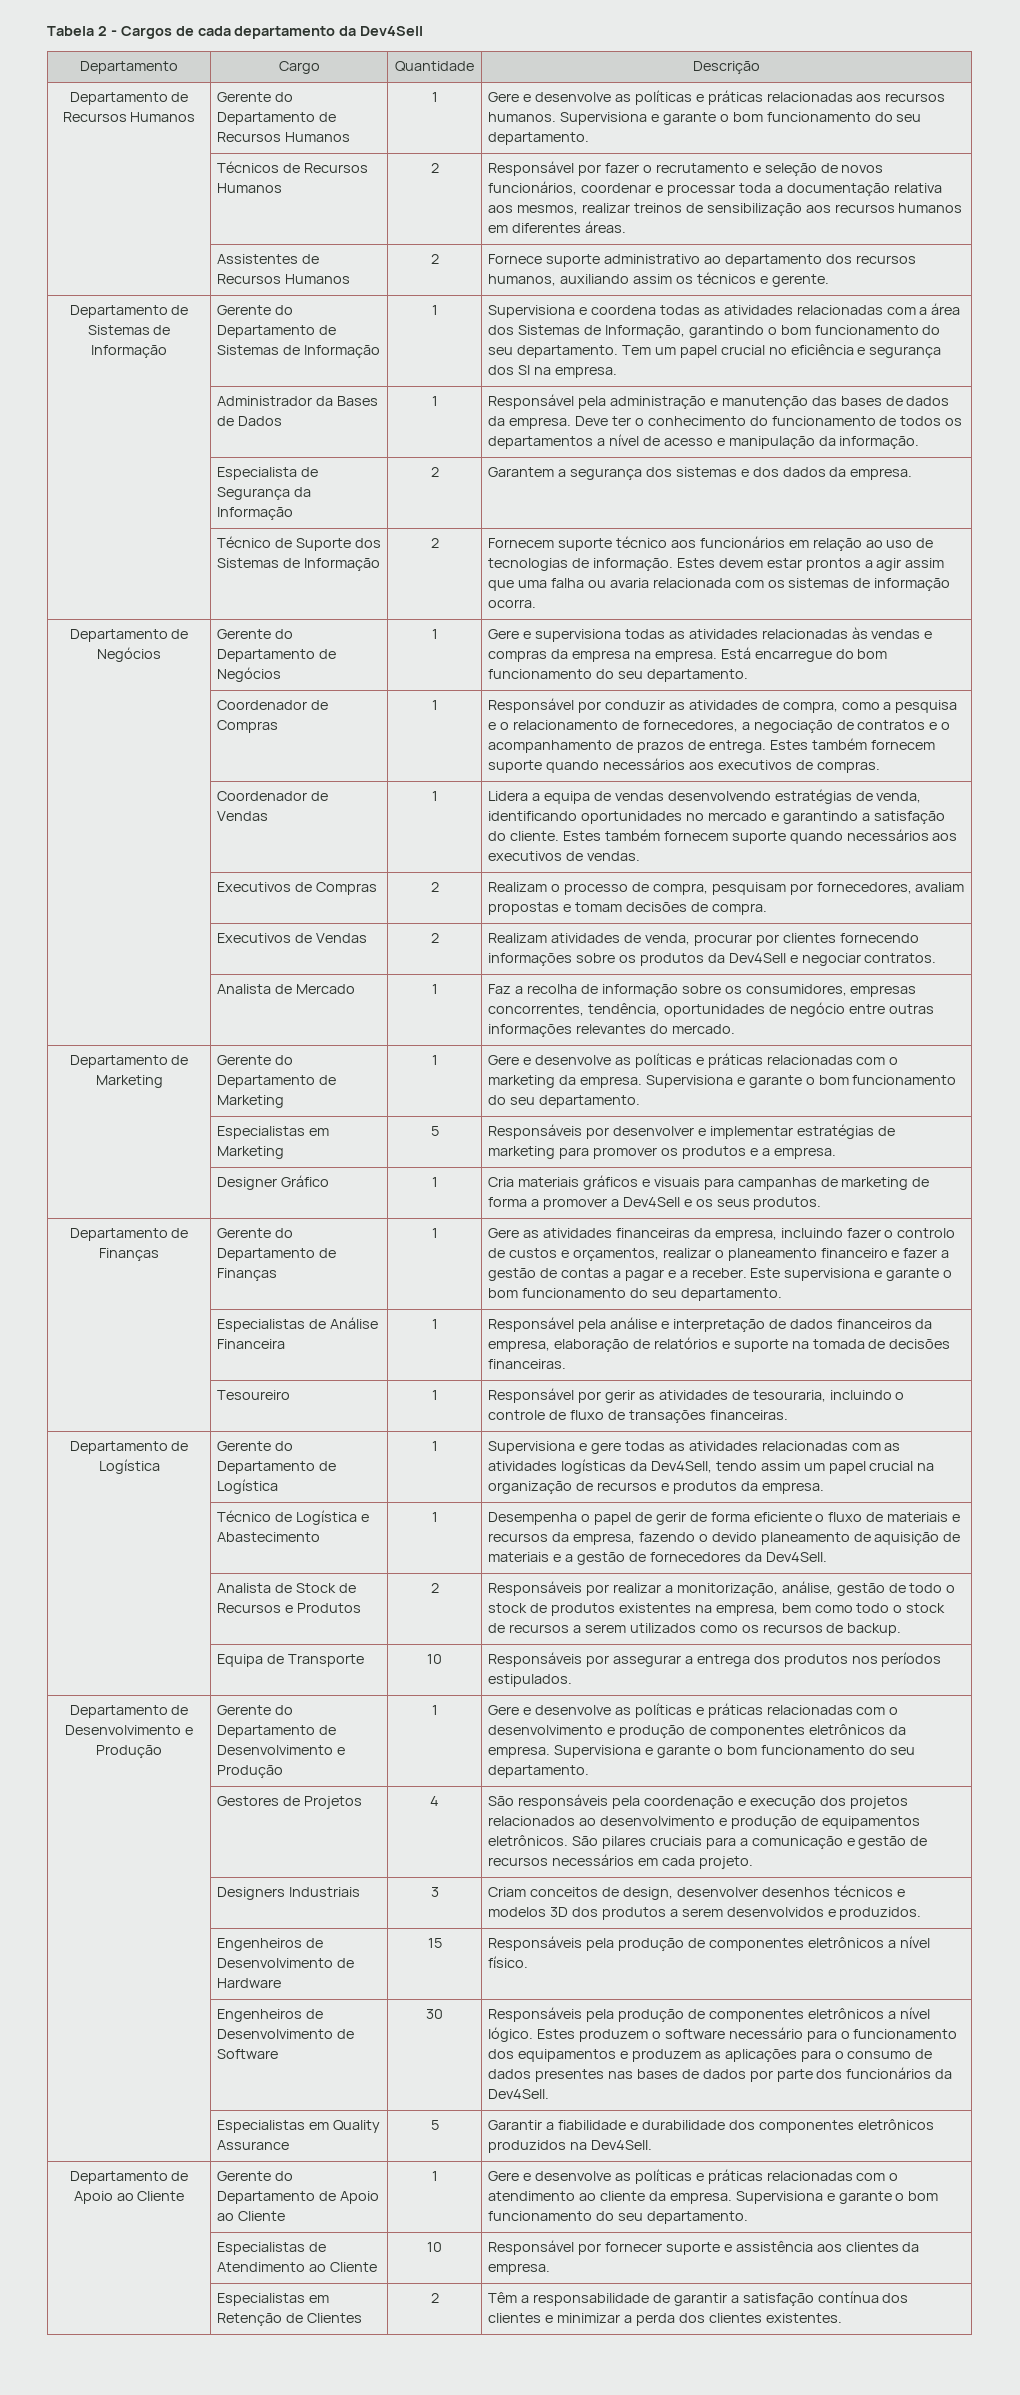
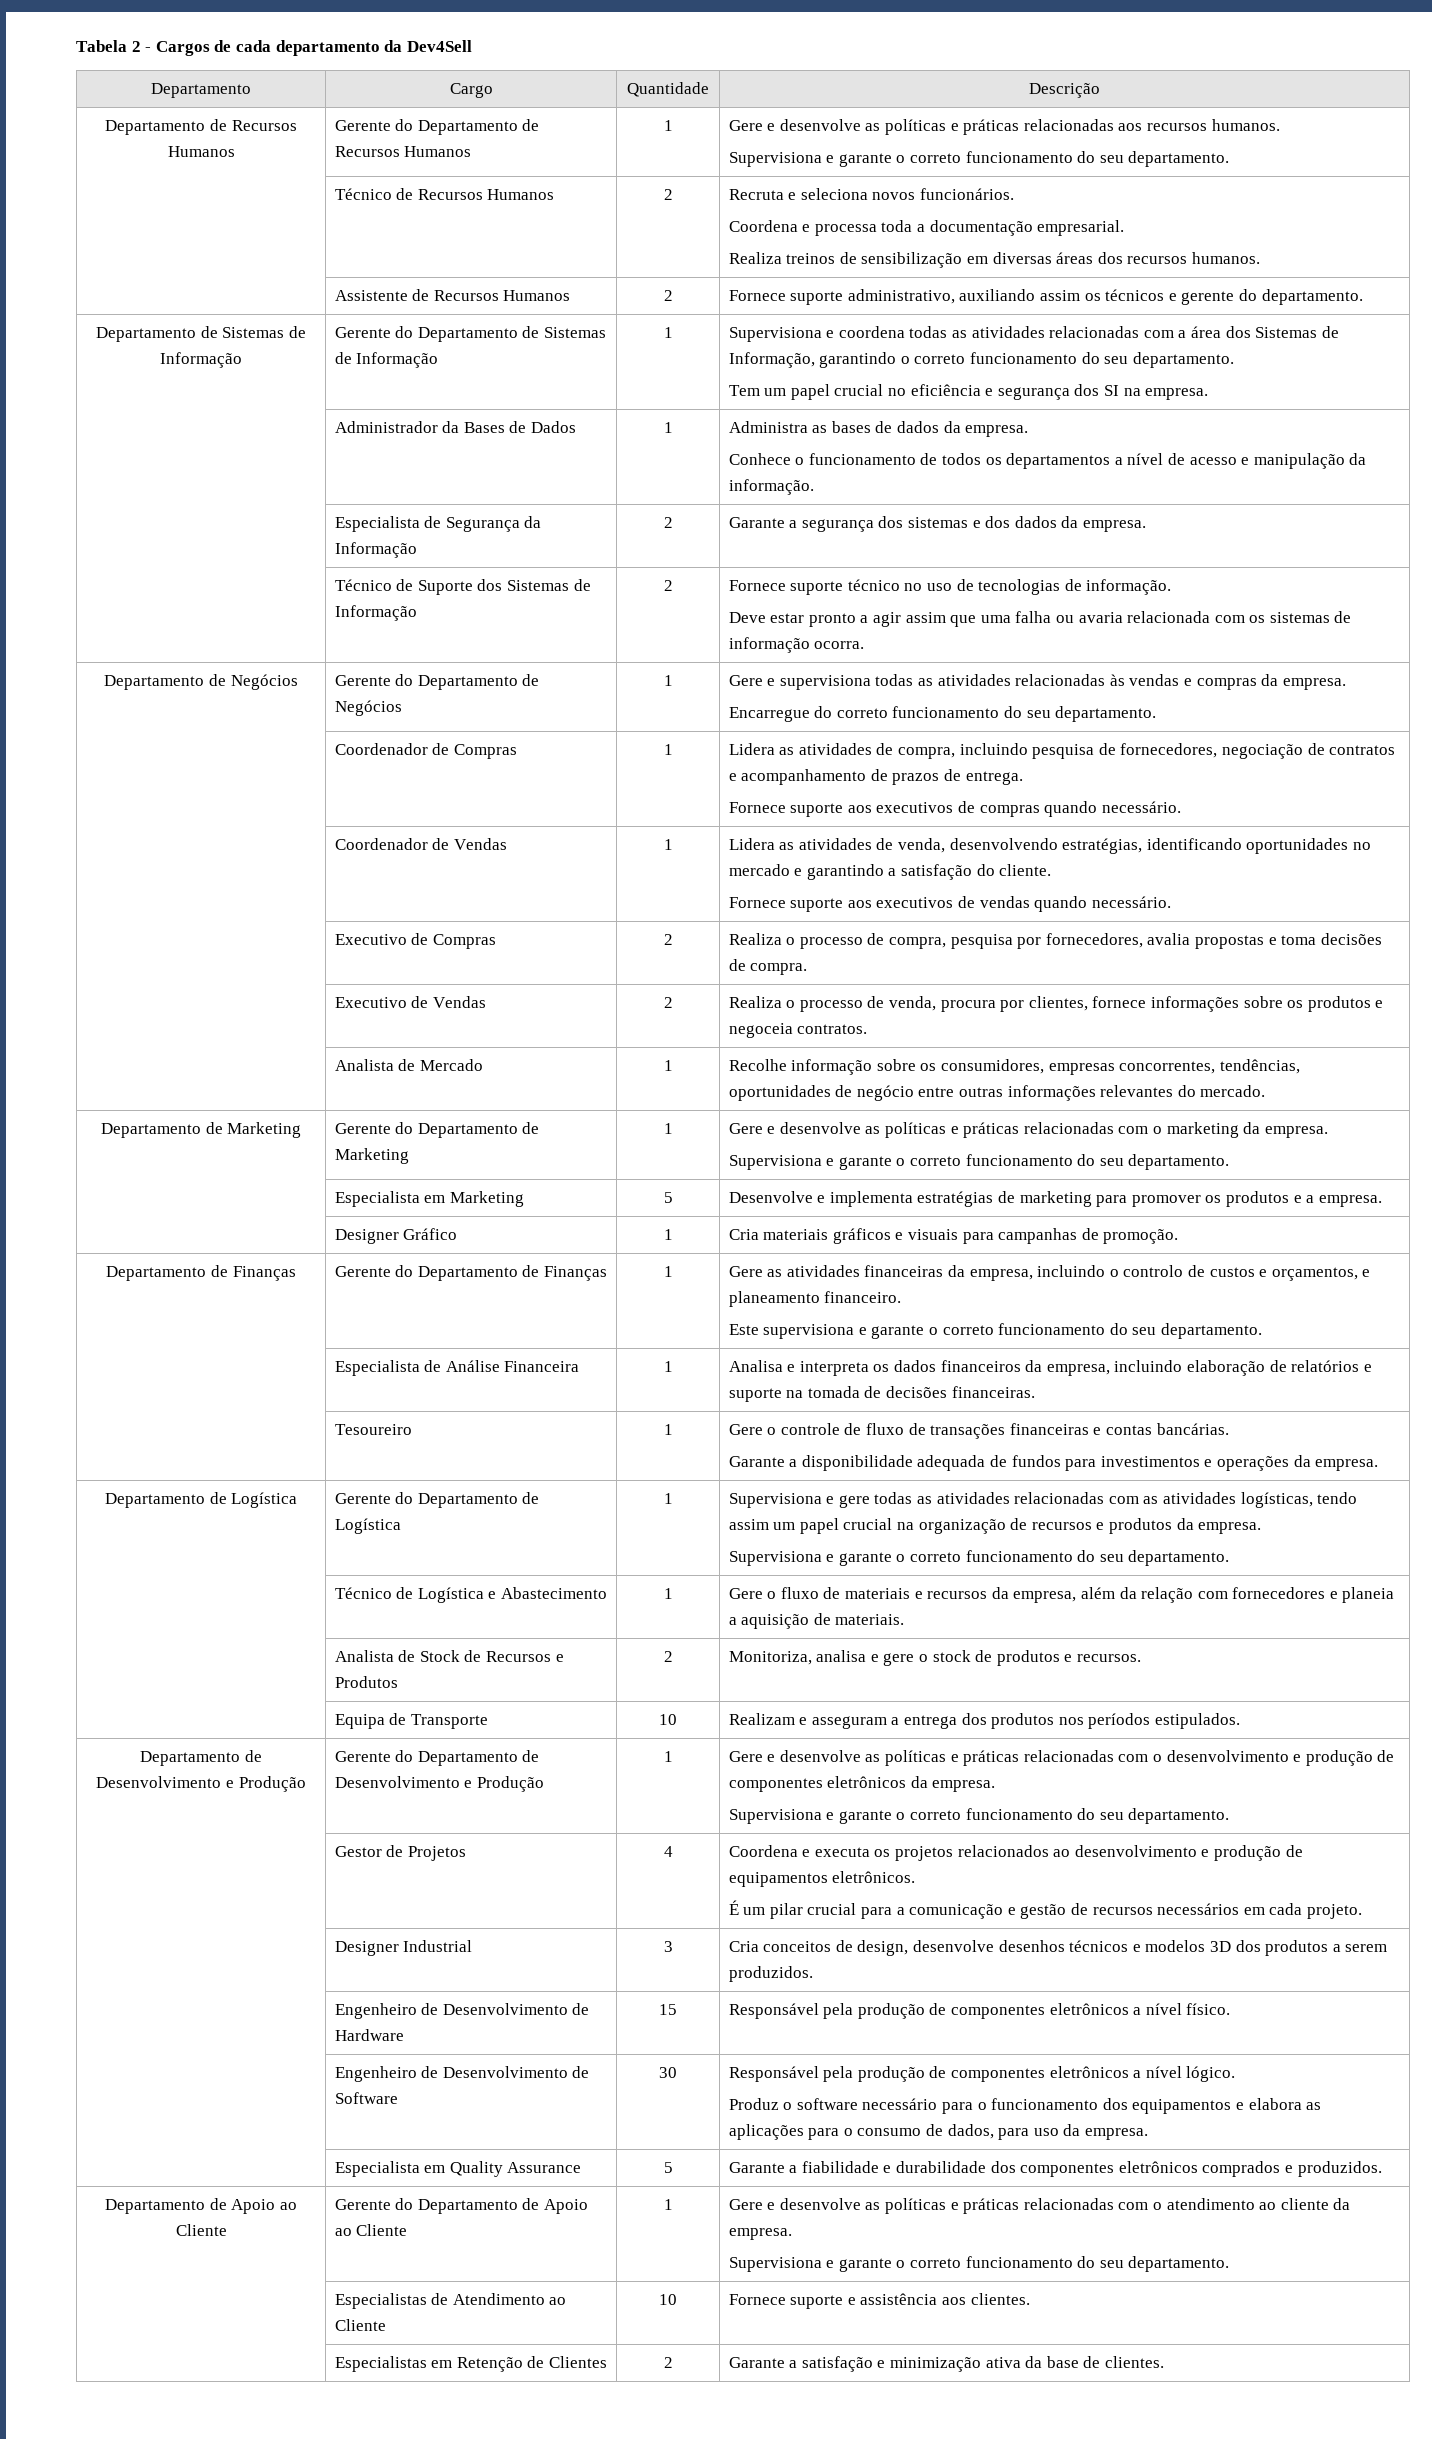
- Departamento de Recursos Humanos | Gerente do Departamento de Recursos Humanos | 1 | Gere e desenvolve as políticas e práticas relacionadas aos recursos humanos. Supervisiona e garante o bom funcionamento do seu departamento.
- | Técnicos de Recursos Humanos | 2 | Responsável por fazer o recrutamento e seleção de novos funcionários, coordenar e processar toda a documentação relativa aos mesmos, realizar treinos de sensibilização aos recursos humanos em diferentes áreas.
- | Assistentes de Recursos Humanos | 2 | Fornece suporte administrativo ao departamento dos recursos humanos, auxiliando assim os técnicos e gerente.
+ Departamento de Recursos Humanos | Gerente do Departamento de Recursos Humanos | 1 | Gere e desenvolve as políticas e práticas relacionadas aos recursos humanos.
+ Supervisiona e garante o correto funcionamento do seu departamento.
+ | Técnico de Recursos Humanos | 2 | Recruta e seleciona novos funcionários.
+ Coordena e processa toda a documentação empresarial.
+ Realiza treinos de sensibilização em diversas áreas dos recursos humanos.
+ | Assistente de Recursos Humanos | 2 | Fornece suporte administrativo, auxiliando assim os técnicos e gerente do departamento.
- Supervisiona e coordena todas as atividades relacionadas com a área dos Sistemas de Informação, garantindo o bom funcionamento do seu departamento. Tem um papel crucial no eficiência e segurança dos SI na empresa.
+ Supervisiona e coordena todas as atividades relacionadas com a área dos Sistemas de Informação, garantindo o correto funcionamento do seu departamento.
+ Tem um papel crucial no eficiência e segurança dos SI na empresa.
- | Administrador da Bases de Dados | 1 | Responsável pela administração e manutenção das bases de dados da empresa. Deve ter o conhecimento do funcionamento de todos os departamentos a nível de acesso e manipulação da informação.
+ | Administrador da Bases de Dados | 1 | Administra as bases de dados da empresa.
+ Conhece o funcionamento de todos os departamentos a nível de acesso e manipulação da informação.
- | Especialista de Segurança da Informação | 2 | Garantem a segurança dos sistemas e dos dados da empresa.
+ | Especialista de Segurança da Informação | 2 | Garante a segurança dos sistemas e dos dados da empresa.
- | Técnico de Suporte dos Sistemas de Informação | 2 | Fornecem suporte técnico aos funcionários em relação ao uso de tecnologias de informação. Estes devem estar prontos a agir assim que uma falha ou avaria relacionada com os sistemas de informação ocorra.
+ | Técnico de Suporte dos Sistemas de Informação | 2 | Fornece suporte técnico no uso de tecnologias de informação.
+ Deve estar pronto a agir assim que uma falha ou avaria relacionada com os sistemas de informação ocorra.
- Departamento de Negócios | Gerente do Departamento de Negócios | 1 | Gere e supervisiona todas as atividades relacionadas às vendas e compras da empresa na empresa. Está encarregue do bom funcionamento do seu departamento.
+ Departamento de Negócios | Gerente do Departamento de Negócios | 1 | Gere e supervisiona todas as atividades relacionadas às vendas e compras da empresa.
+ Encarregue do correto funcionamento do seu departamento.
- | Coordenador de Compras | 1 | Responsável por conduzir as atividades de compra, como a pesquisa e o relacionamento de fornecedores, a negociação de contratos e o acompanhamento de prazos de entrega. Estes também fornecem suporte quando necessários aos executivos de compras.
+ | Coordenador de Compras | 1 | Lidera as atividades de compra, incluindo pesquisa de fornecedores, negociação de contratos e acompanhamento de prazos de entrega.
+ Fornece suporte aos executivos de compras quando necessário.
- | Coordenador de Vendas | 1 | Lidera a equipa de vendas desenvolvendo estratégias de venda, identificando oportunidades no mercado e garantindo a satisfação do cliente. Estes também fornecem suporte quando necessários aos executivos de vendas.
- | Executivos de Compras | 2 | Realizam o processo de compra, pesquisam por fornecedores, avaliam propostas e tomam decisões de compra.
+ | Coordenador de Vendas | 1 | Lidera as atividades de venda, desenvolvendo estratégias, identificando oportunidades no mercado e garantindo a satisfação do cliente.
+ Fornece suporte aos executivos de vendas quando necessário.
+ | Executivo de Compras | 2 | Realiza o processo de compra, pesquisa por fornecedores, avalia propostas e toma decisões de compra.
- | Executivos de Vendas | 2 | Realizam atividades de venda, procurar por clientes fornecendo informações sobre os produtos da Dev4Sell e negociar contratos.
+ | Executivo de Vendas | 2 | Realiza o processo de venda, procura por clientes, fornece informações sobre os produtos e negoceia contratos.
- | Analista de Mercado | 1 | Faz a recolha de informação sobre os consumidores, empresas concorrentes, tendência, oportunidades de negócio entre outras informações relevantes do mercado.
+ | Analista de Mercado | 1 | Recolhe informação sobre os consumidores, empresas concorrentes, tendências, oportunidades de negócio entre outras informações relevantes do mercado.
- Departamento de Marketing | Gerente do Departamento de Marketing | 1 | Gere e desenvolve as políticas e práticas relacionadas com o marketing da empresa. Supervisiona e garante o bom funcionamento do seu departamento.
- | Especialistas em Marketing | 5 | Responsáveis por desenvolver e implementar estratégias de marketing para promover os produtos e a empresa.
+ Departamento de Marketing | Gerente do Departamento de Marketing | 1 | Gere e desenvolve as políticas e práticas relacionadas com o marketing da empresa.
+ Supervisiona e garante o correto funcionamento do seu departamento.
+ | Especialista em Marketing | 5 | Desenvolve e implementa estratégias de marketing para promover os produtos e a empresa.
- | Designer Gráfico | 1 | Cria materiais gráficos e visuais para campanhas de marketing de forma a promover a Dev4Sell e os seus produtos.
+ | Designer Gráfico | 1 | Cria materiais gráficos e visuais para campanhas de promoção.
- Gere as atividades financeiras da empresa, incluindo fazer o controlo de custos e orçamentos, realizar o planeamento financeiro e fazer a gestão de contas a pagar e a receber. Este supervisiona e garante o bom funcionamento do seu departamento.
- | Especialistas de Análise Financeira | 1 | Responsável pela análise e interpretação de dados financeiros da empresa, elaboração de relatórios e suporte na tomada de decisões financeiras.
+ Gere as atividades financeiras da empresa, incluindo o controlo de custos e orçamentos, e planeamento financeiro.
+ Este supervisiona e garante o correto funcionamento do seu departamento.
+ | Especialista de Análise Financeira | 1 | Analisa e interpreta os dados financeiros da empresa, incluindo elaboração de relatórios e suporte na tomada de decisões financeiras.
- | Tesoureiro | 1 | Responsável por gerir as atividades de tesouraria, incluindo o controle de fluxo de transações financeiras.
+ | Tesoureiro | 1 | Gere o controle de fluxo de transações financeiras e contas bancárias.
+ Garante a disponibilidade adequada de fundos para investimentos e operações da empresa.
- Supervisiona e gere todas as atividades relacionadas com as atividades logísticas da Dev4Sell, tendo assim um papel crucial na organização de recursos e produtos da empresa.
+ Supervisiona e gere todas as atividades relacionadas com as atividades logísticas, tendo assim um papel crucial na organização de recursos e produtos da empresa.
+ Supervisiona e garante o correto funcionamento do seu departamento.
- | Técnico de Logística e Abastecimento | 1 | Desempenha o papel de gerir de forma eficiente o fluxo de materiais e recursos da empresa, fazendo o devido planeamento de aquisição de materiais e a gestão de fornecedores da Dev4Sell.
+ | Técnico de Logística e Abastecimento | 1 | Gere o fluxo de materiais e recursos da empresa, além da relação com fornecedores e planeia a aquisição de materiais.
- | Analista de Stock de Recursos e Produtos | 2 | Responsáveis por realizar a monitorização, análise, gestão de todo o stock de produtos existentes na empresa, bem como todo o stock de recursos a serem utilizados como os recursos de backup.
+ | Analista de Stock de Recursos e Produtos | 2 | Monitoriza, analisa e gere o stock de produtos e recursos.
- | Equipa de Transporte | 10 | Responsáveis por assegurar a entrega dos produtos nos períodos estipulados.
+ | Equipa de Transporte | 10 | Realizam e asseguram a entrega dos produtos nos períodos estipulados.
- Departamento de Desenvolvimento e Produção | Gerente do Departamento de Desenvolvimento e Produção | 1 | Gere e desenvolve as políticas e práticas relacionadas com o desenvolvimento e produção de componentes eletrônicos da empresa. Supervisiona e garante o bom funcionamento do seu departamento.
- | Gestores de Projetos | 4 | São responsáveis pela coordenação e execução dos projetos relacionados ao desenvolvimento e produção de equipamentos eletrônicos. São pilares cruciais para a comunicação e gestão de recursos necessários em cada projeto.
+ Departamento de Desenvolvimento e Produção | Gerente do Departamento de Desenvolvimento e Produção | 1 | Gere e desenvolve as políticas e práticas relacionadas com o desenvolvimento e produção de componentes eletrônicos da empresa.
+ Supervisiona e garante o correto funcionamento do seu departamento.
+ | Gestor de Projetos | 4 | Coordena e executa os projetos relacionados ao desenvolvimento e produção de equipamentos eletrônicos.
+ É um pilar crucial para a comunicação e gestão de recursos necessários em cada projeto.
- | Designers Industriais | 3 | Criam conceitos de design, desenvolver desenhos técnicos e modelos 3D dos produtos a serem desenvolvidos e produzidos.
+ | Designer Industrial | 3 | Cria conceitos de design, desenvolve desenhos técnicos e modelos 3D dos produtos a serem produzidos.
- | Engenheiros de Desenvolvimento de Hardware | 15 | Responsáveis pela produção de componentes eletrônicos a nível físico.
+ | Engenheiro de Desenvolvimento de Hardware | 15 | Responsável pela produção de componentes eletrônicos a nível físico.
- Engenheiros de Desenvolvimento de Software
+ Engenheiro de Desenvolvimento de Software
- Responsáveis pela produção de componentes eletrônicos a nível lógico. Estes produzem o software necessário para o funcionamento dos equipamentos e produzem as aplicações para o consumo de dados presentes nas bases de dados por parte dos funcionários da Dev4Sell.
- | Especialistas em Quality Assurance | 5 | Garantir a fiabilidade e durabilidade dos componentes eletrônicos produzidos na Dev4Sell.
+ Responsável pela produção de componentes eletrônicos a nível lógico.
+ Produz o software necessário para o funcionamento dos equipamentos e elabora as aplicações para o consumo de dados, para uso da empresa.
+ | Especialista em Quality Assurance | 5 | Garante a fiabilidade e durabilidade dos componentes eletrônicos comprados e produzidos.
- Departamento de Apoio ao Cliente | Gerente do Departamento de Apoio ao Cliente | 1 | Gere e desenvolve as políticas e práticas relacionadas com o atendimento ao cliente da empresa. Supervisiona e garante o bom funcionamento do seu departamento.
+ Departamento de Apoio ao Cliente | Gerente do Departamento de Apoio ao Cliente | 1 | Gere e desenvolve as políticas e práticas relacionadas com o atendimento ao cliente da empresa.
+ Supervisiona e garante o correto funcionamento do seu departamento.
- | Especialistas de Atendimento ao Cliente | 10 | Responsável por fornecer suporte e assistência aos clientes da empresa.
+ | Especialistas de Atendimento ao Cliente | 10 | Fornece suporte e assistência aos clientes.
- | Especialistas em Retenção de Clientes | 2 | Têm a responsabilidade de garantir a satisfação contínua dos clientes e minimizar a perda dos clientes existentes.
+ | Especialistas em Retenção de Clientes | 2 | Garante a satisfação e minimização ativa da base de clientes.

